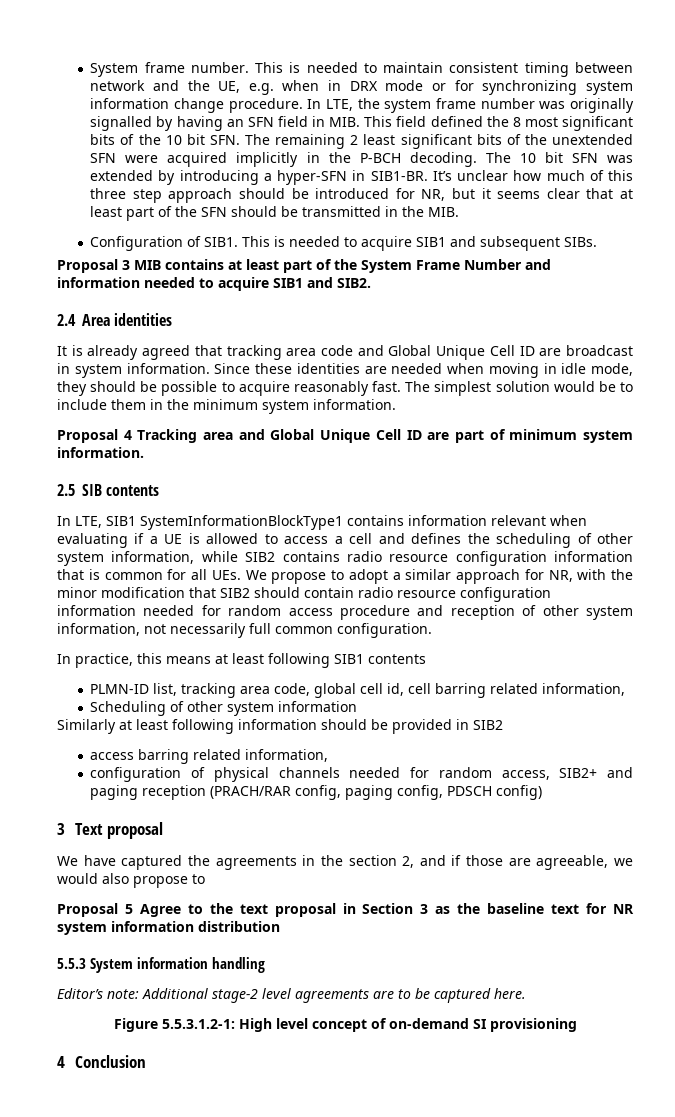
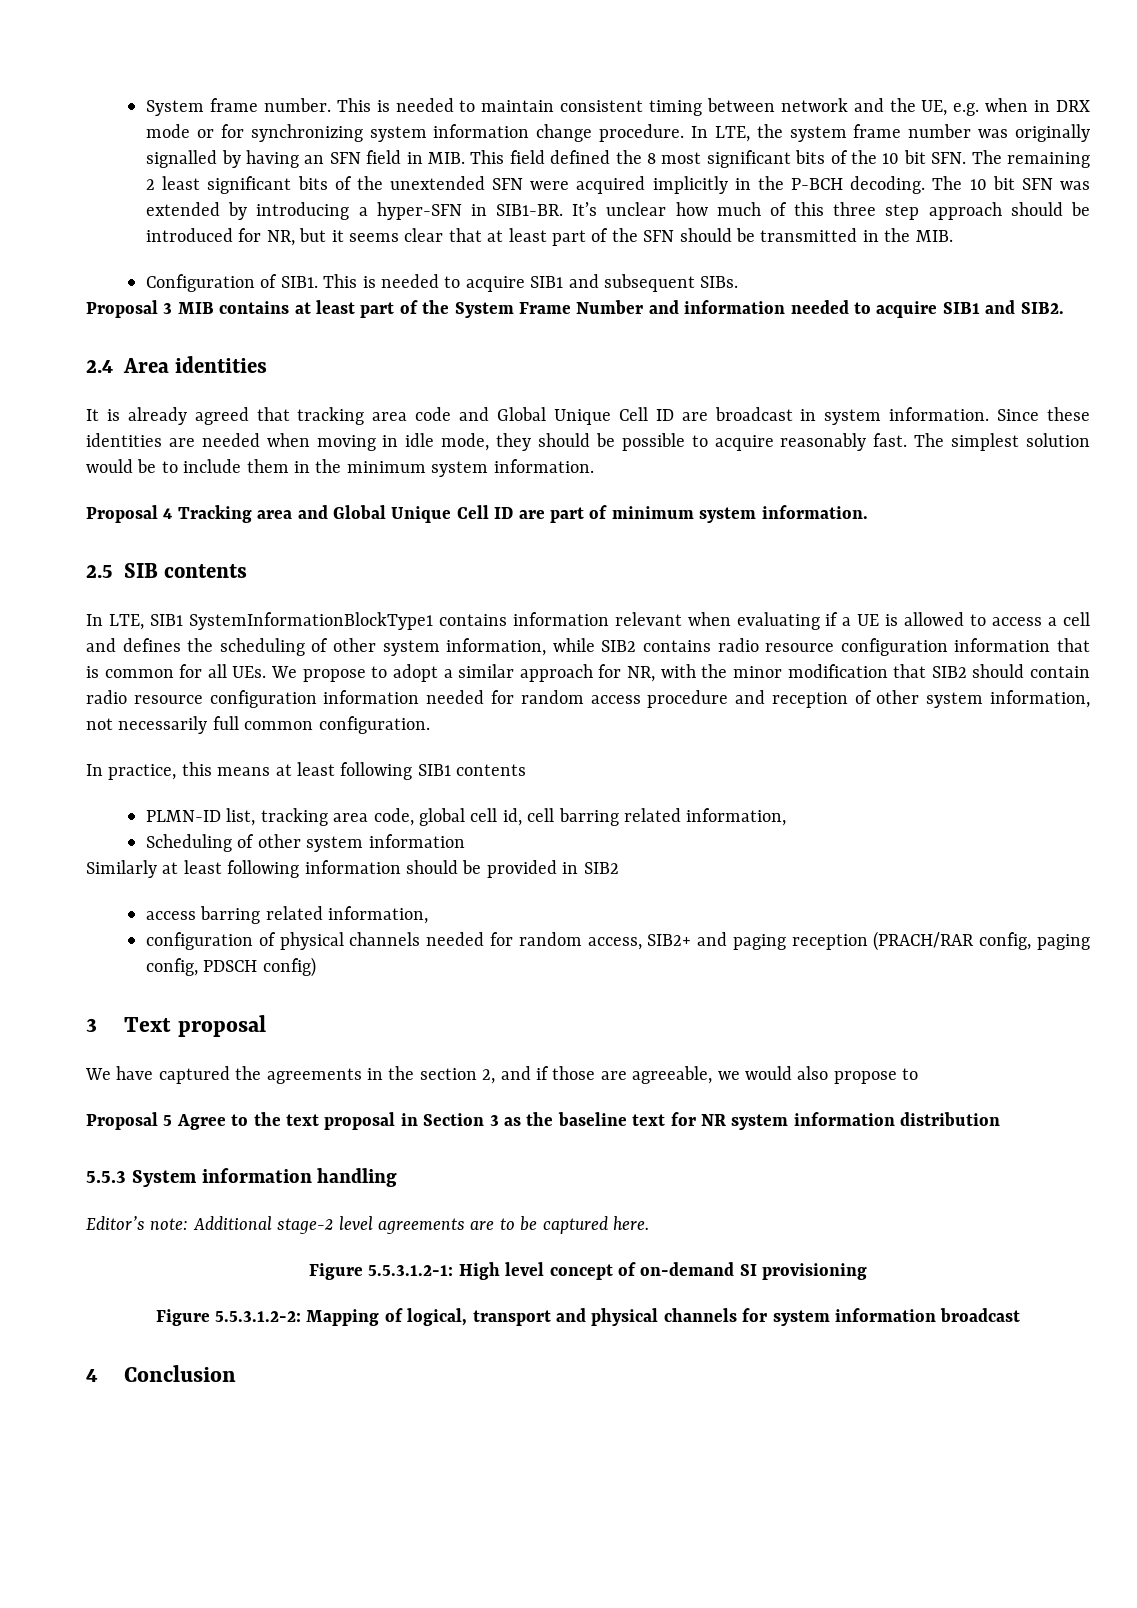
+ Figure 5.5.3.1.2-2: Mapping of logical, transport and physical channels for system information broadcast

